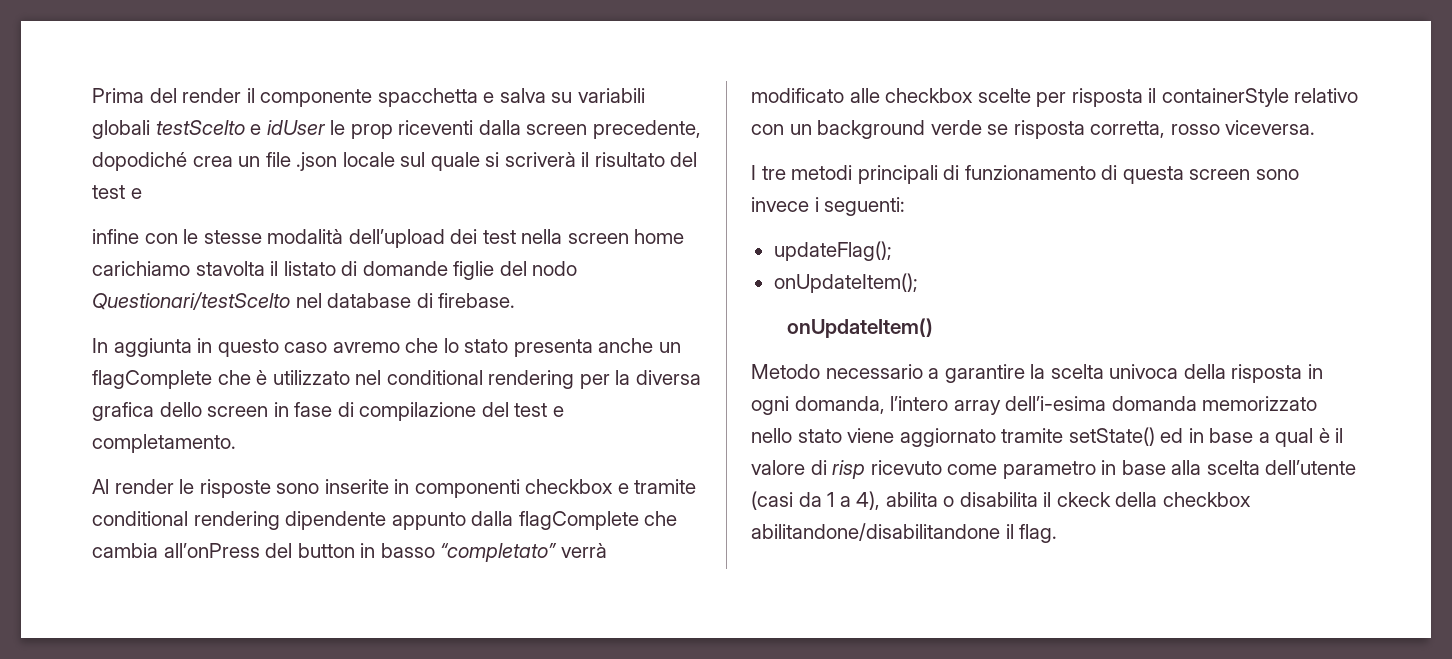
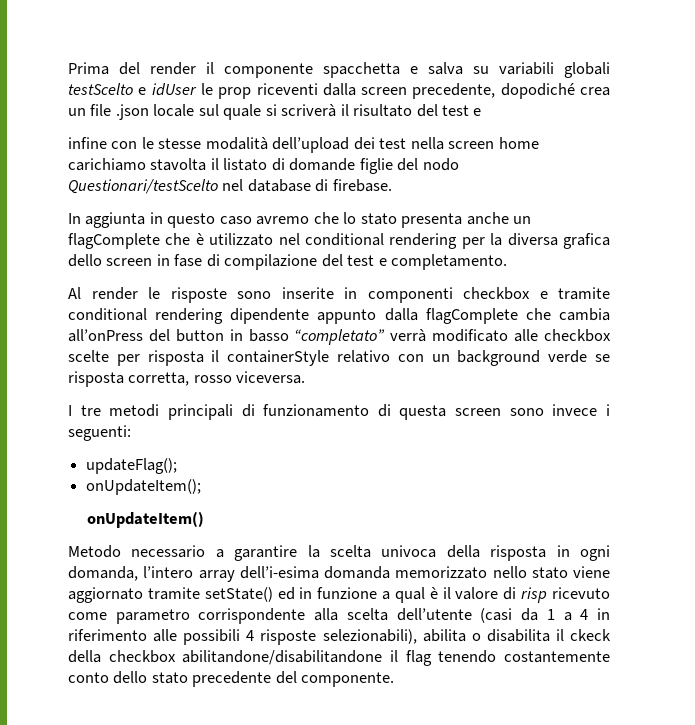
- Metodo necessario a garantire la scelta univoca della risposta in ogni domanda, l’intero array dell’i-esima domanda memorizzato nello stato viene aggiornato tramite setState() ed in base a qual è il valore di risp ricevuto come parametro in base alla scelta dell’utente (casi da 1 a 4), abilita o disabilita il ckeck della checkbox abilitandone/disabilitandone il flag.
+ Metodo necessario a garantire la scelta univoca della risposta in ogni domanda, l’intero array dell’i-esima domanda memorizzato nello stato viene aggiornato tramite setState() ed in funzione a qual è il valore di risp ricevuto come parametro corrispondente alla scelta dell’utente (casi da 1 a 4 in riferimento alle possibili 4 risposte selezionabili), abilita o disabilita il ckeck della checkbox abilitandone/disabilitandone il flag tenendo costantemente conto dello stato precedente del componente.

